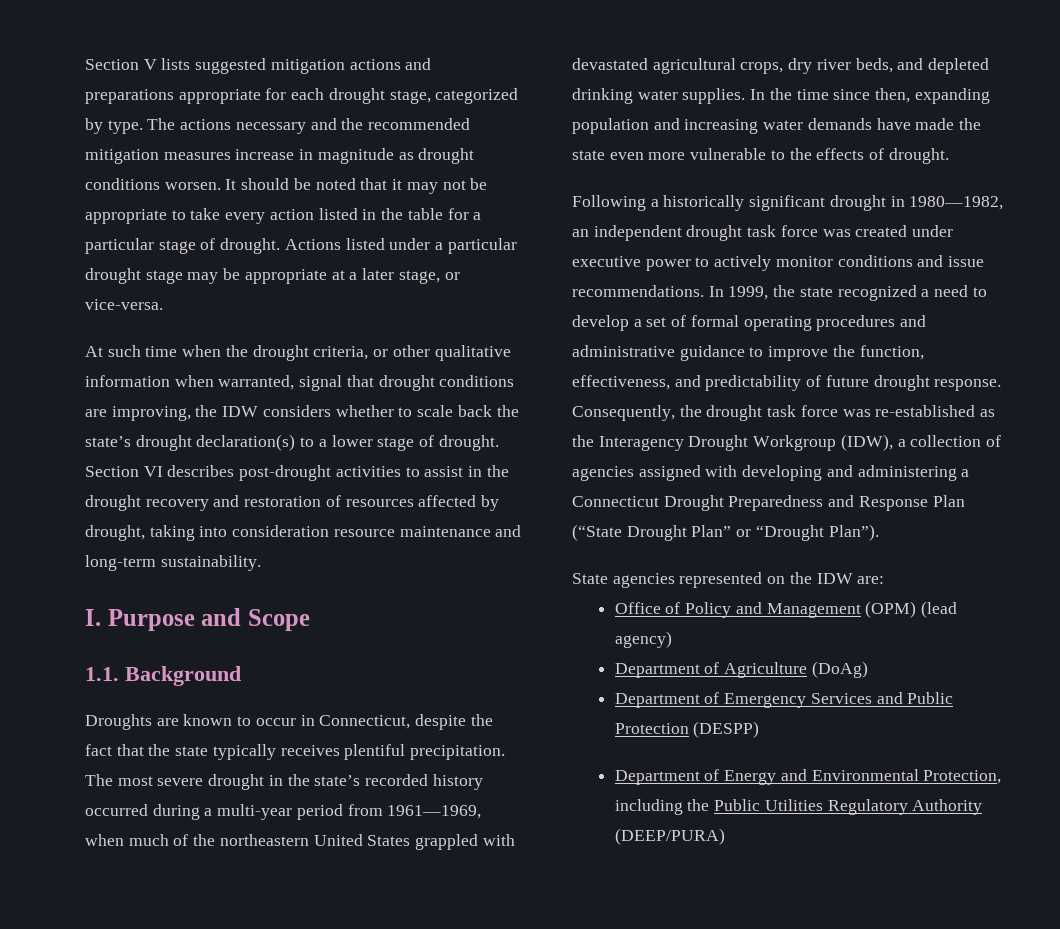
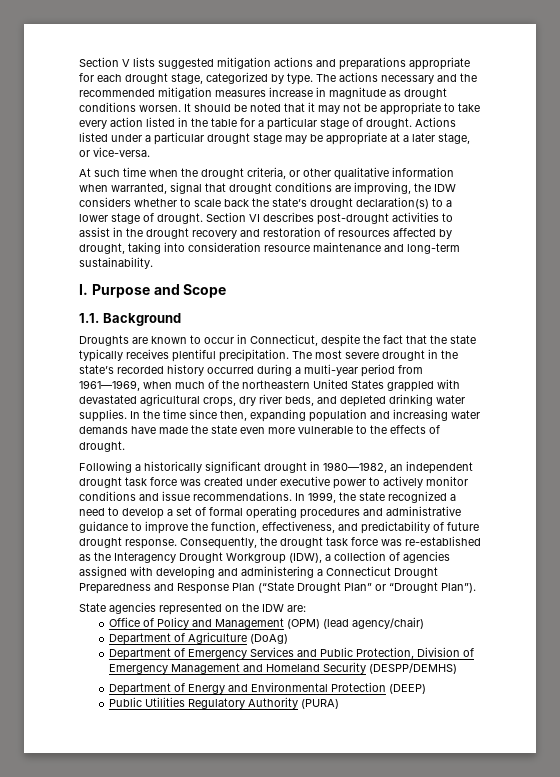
- Office of Policy and Management (OPM) (lead agency)
+ Office of Policy and Management (OPM) (lead agency/chair)
- Department of Emergency Services and Public Protection (DESPP)
+ Department of Emergency Services and Public Protection, Division of Emergency Management and Homeland Security (DESPP/DEMHS)
- Department of Energy and Environmental Protection, including the Public Utilities Regulatory Authority (DEEP/PURA)
+ Department of Energy and Environmental Protection (DEEP)
+ Public Utilities Regulatory Authority (PURA)

